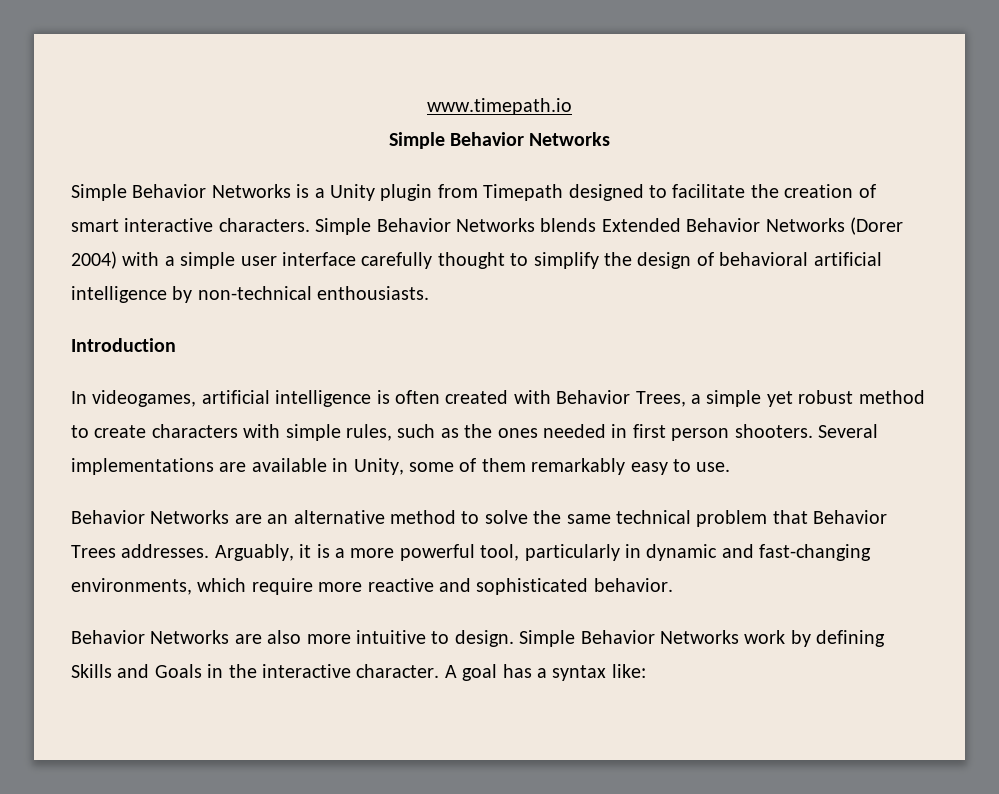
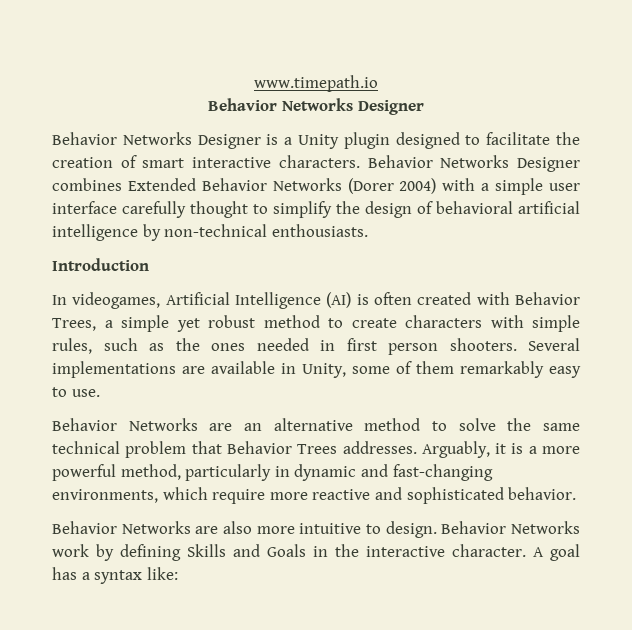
  www.timepath.io
- Simple Behavior Networks
- Simple Behavior Networks is a Unity plugin from Timepath designed to facilitate the creation of smart interactive characters.
+ Behavior Networks Designer
+ Behavior Networks Designer is a Unity plugin designed to facilitate the creation of smart interactive characters.
- Simple Behavior Networks blends Extended Behavior Networks (Dorer 2004) with a simple user interface carefully thought to simplify the design of behavioral artificial intelligence by non-technical enthousiasts.
+ Behavior Networks Designer combines Extended Behavior Networks (Dorer 2004) with a simple user interface carefully thought to simplify the design of behavioral artificial intelligence by non-technical enthousiasts.
- In videogames, artificial intelligence is often created with Behavior Trees, a simple yet robust method to create characters with simple rules, such as the ones needed in first person shooters.
+ In videogames, Artificial Intelligence (AI) is often created with Behavior Trees, a simple yet robust method to create characters with simple rules, such as the ones needed in first person shooters.
- Arguably, it is a more powerful tool, particularly in dynamic and fast-changing environments, which require more reactive and sophisticated behavior.
+ Arguably, it is a more powerful method, particularly in dynamic and fast-changing environments, which require more reactive and sophisticated behavior.
- Simple Behavior Networks work by defining Skills and Goals in the interactive character.
+ Behavior Networks work by defining Skills and Goals in the interactive character.

